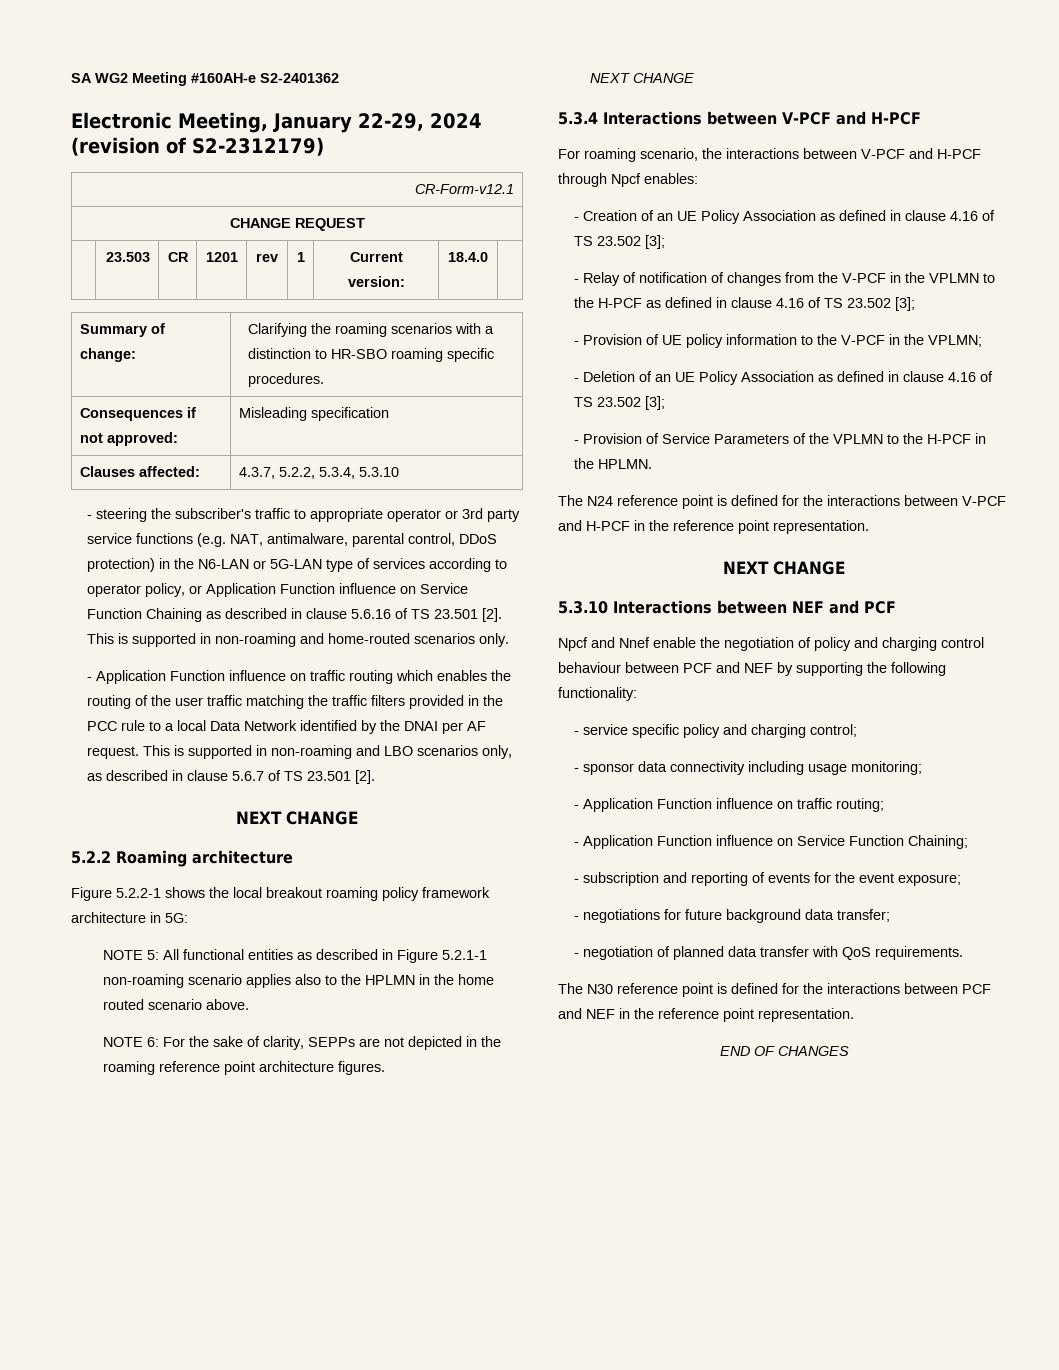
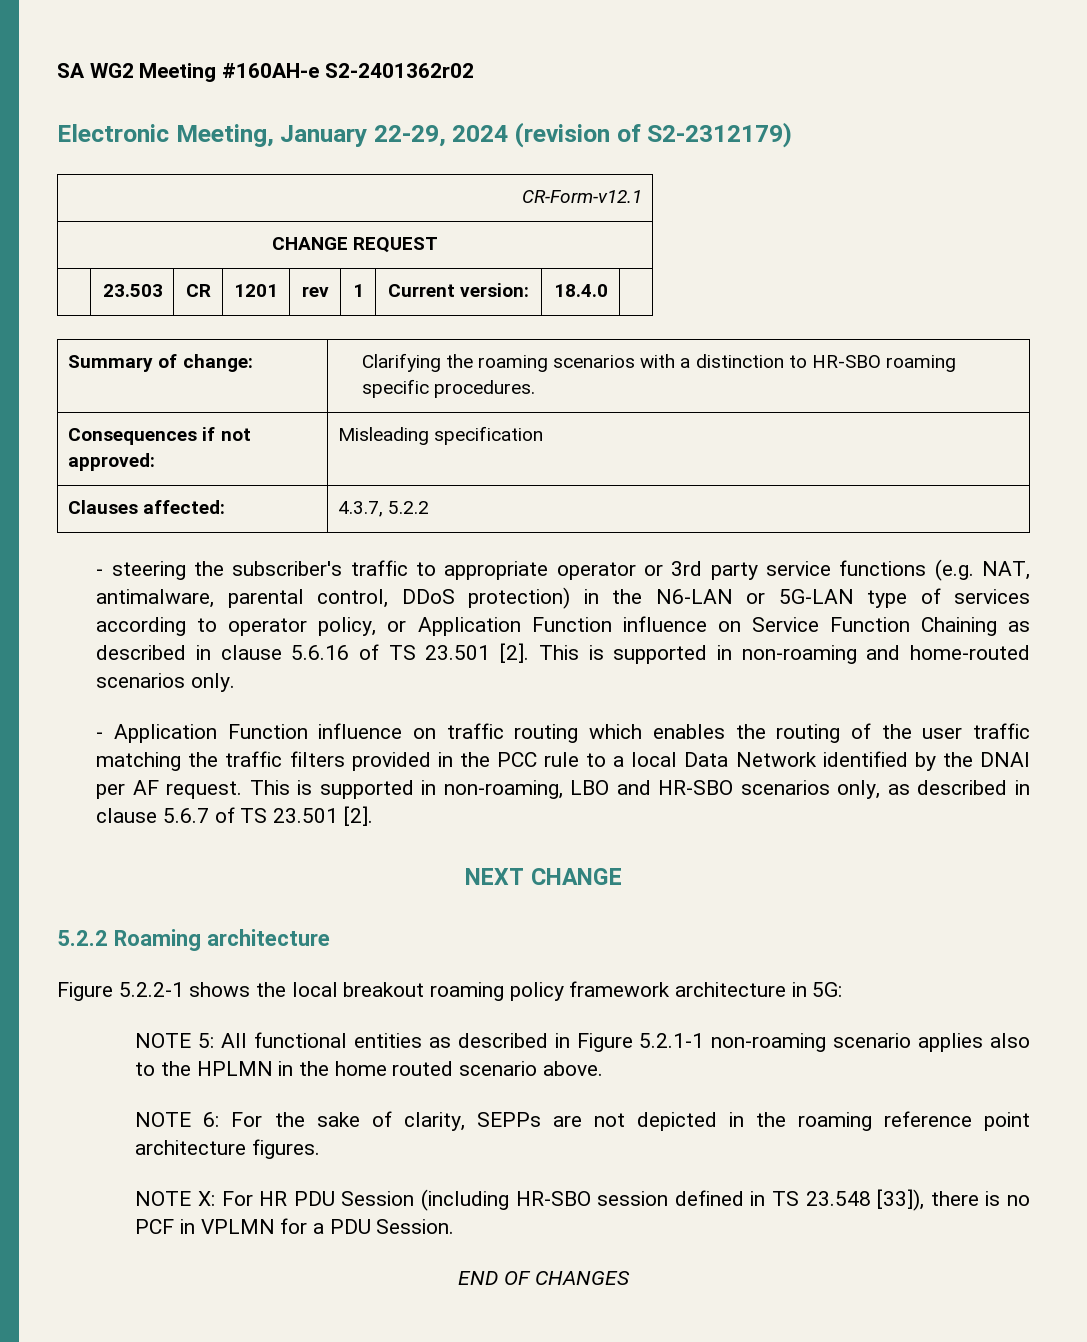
- SA WG2 Meeting #160AH-e S2-2401362
+ SA WG2 Meeting #160AH-e S2-2401362r02
- Clauses affected: | 4.3.7, 5.2.2, 5.3.4, 5.3.10
+ Clauses affected: | 4.3.7, 5.2.2
- This is supported in non-roaming and LBO scenarios only, as described in clause 5.6.7 of TS 23.501 [2].
+ This is supported in non-roaming, LBO and HR-SBO scenarios only, as described in clause 5.6.7 of TS 23.501 [2].
  NOTE 6: For the sake of clarity, SEPPs are not depicted in the roaming reference point architecture figures.
- NEXT CHANGE
- 5.3.4 Interactions between V-PCF and H-PCF
- For roaming scenario, the interactions between V-PCF and H-PCF through Npcf enables:
- - Creation of an UE Policy Association as defined in clause 4.16 of TS 23.502 [3];
- - Relay of notification of changes from the V-PCF in the VPLMN to the H-PCF as defined in clause 4.16 of TS 23.502 [3];
- - Provision of UE policy information to the V-PCF in the VPLMN;
- - Deletion of an UE Policy Association as defined in clause 4.16 of TS 23.502 [3];
- - Provision of Service Parameters of the VPLMN to the H-PCF in the HPLMN.
- The N24 reference point is defined for the interactions between V-PCF and H-PCF in the reference point representation.
- NEXT CHANGE
- 5.3.10 Interactions between NEF and PCF
- Npcf and Nnef enable the negotiation of policy and charging control behaviour between PCF and NEF by supporting the following functionality:
- - service specific policy and charging control;
- - sponsor data connectivity including usage monitoring;
- - Application Function influence on traffic routing;
- - Application Function influence on Service Function Chaining;
- - subscription and reporting of events for the event exposure;
- - negotiations for future background data transfer;
- - negotiation of planned data transfer with QoS requirements.
- The N30 reference point is defined for the interactions between PCF and NEF in the reference point representation.
+ NOTE X: For HR PDU Session (including HR-SBO session defined in TS 23.548 [33]), there is no PCF in VPLMN for a PDU Session.

